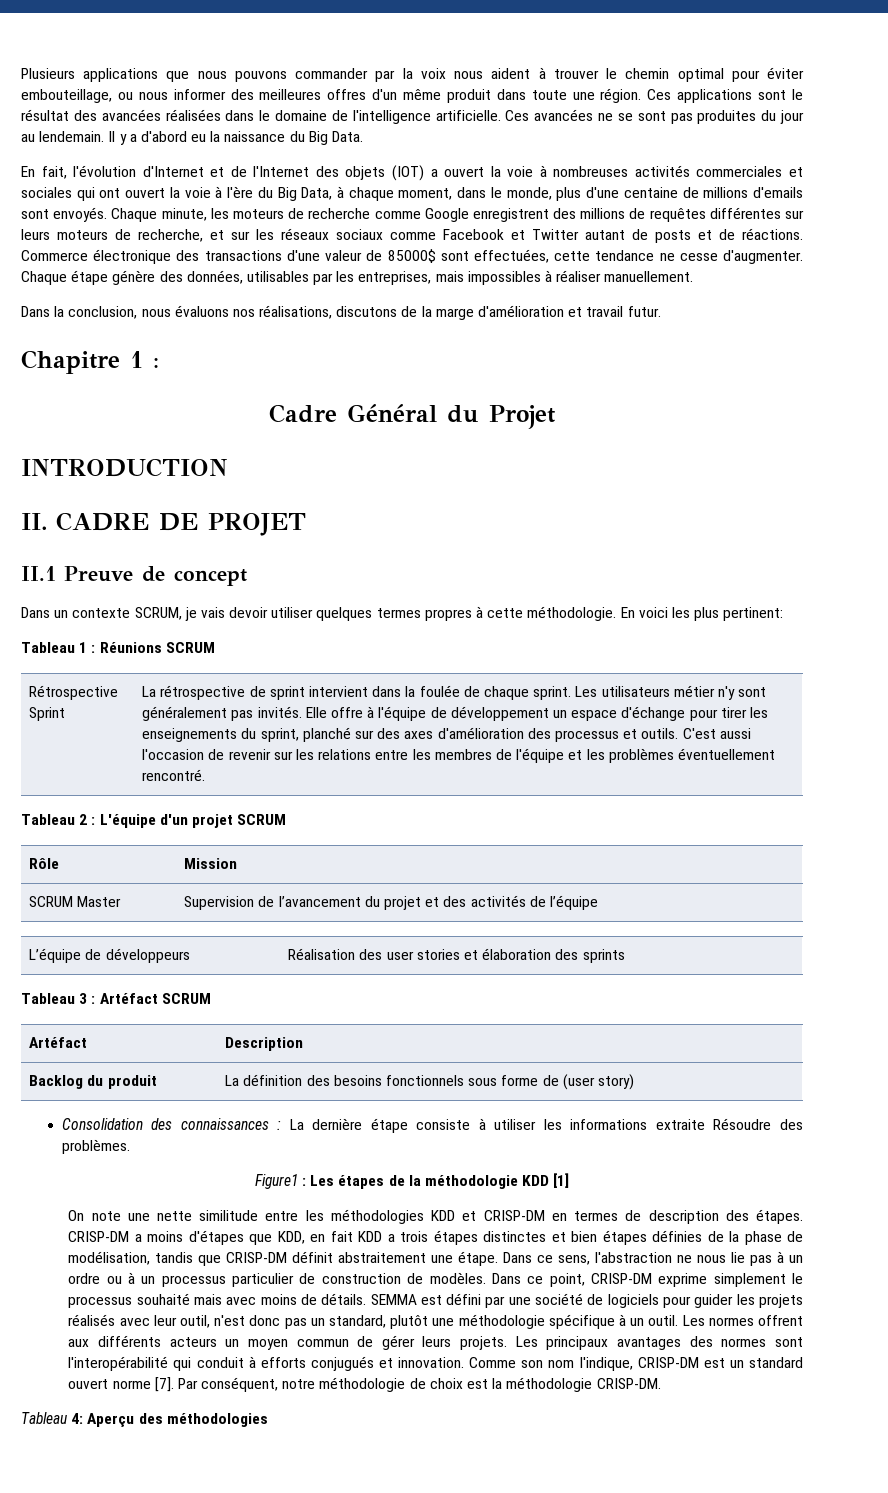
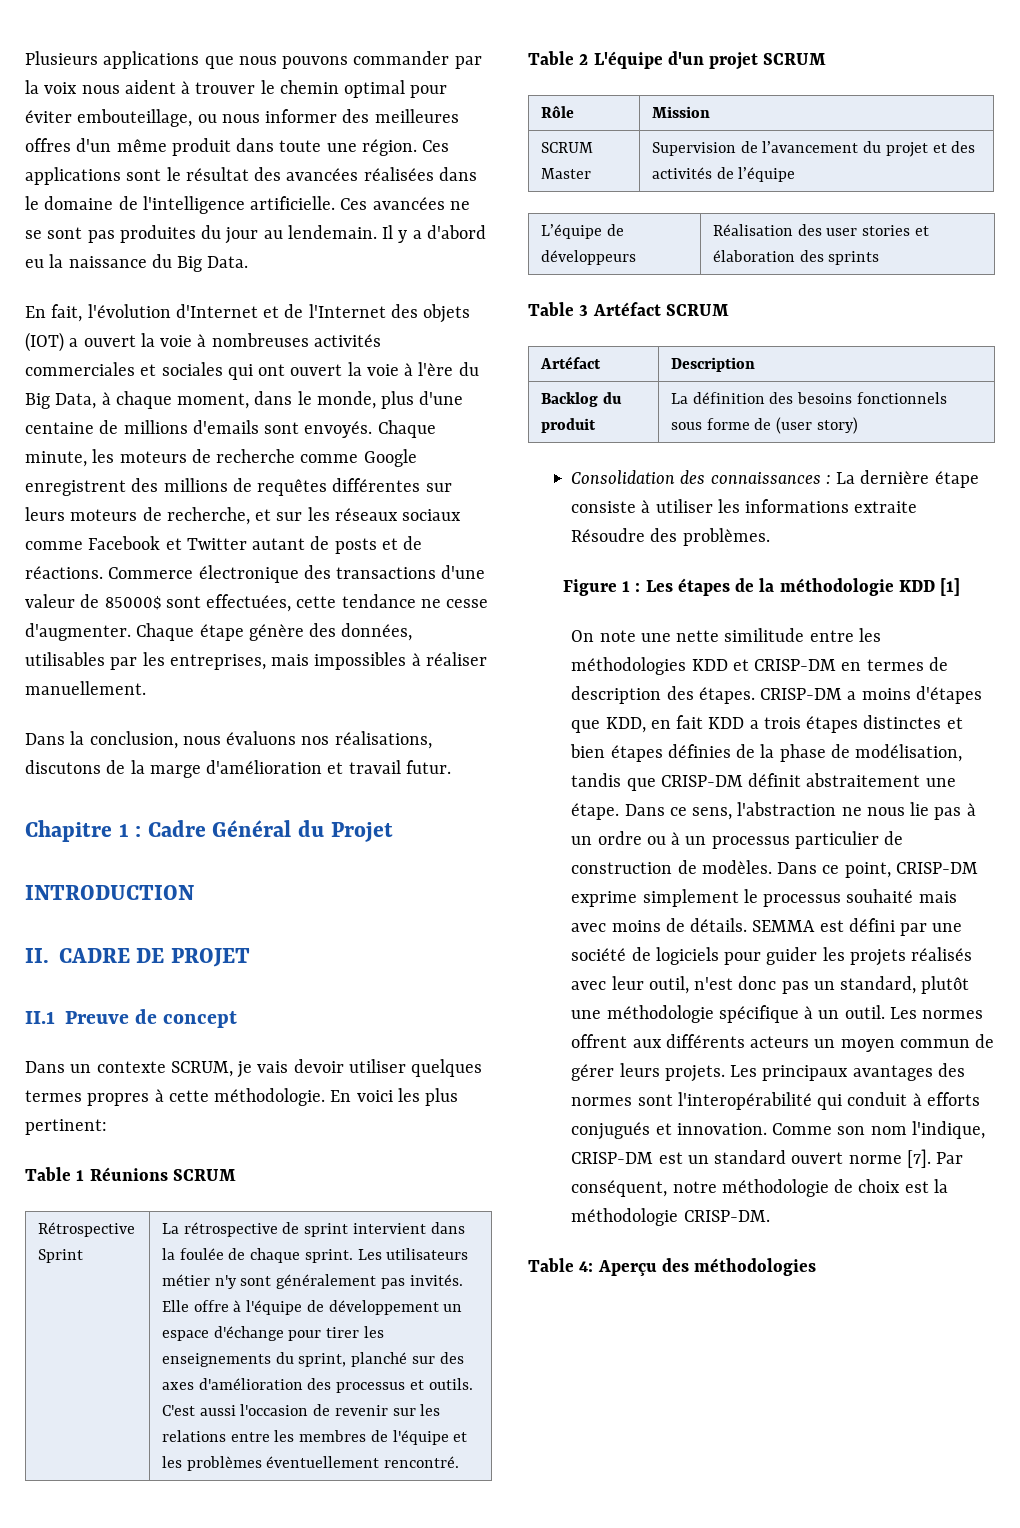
- Chapitre 1 :
- Cadre Général du Projet
+ Chapitre 1 : Cadre Général du Projet
- Tableau 1 : Réunions SCRUM
+ Table 1 Réunions SCRUM
- Tableau 2 : L'équipe d'un projet SCRUM
+ Table 2 L'équipe d'un projet SCRUM
- Tableau 3 : Artéfact SCRUM
+ Table 3 Artéfact SCRUM
- Figure1 : Les étapes de la méthodologie KDD [1]
+ Figure 1 : Les étapes de la méthodologie KDD [1]
- Tableau 4: Aperçu des méthodologies
+ Table 4: Aperçu des méthodologies

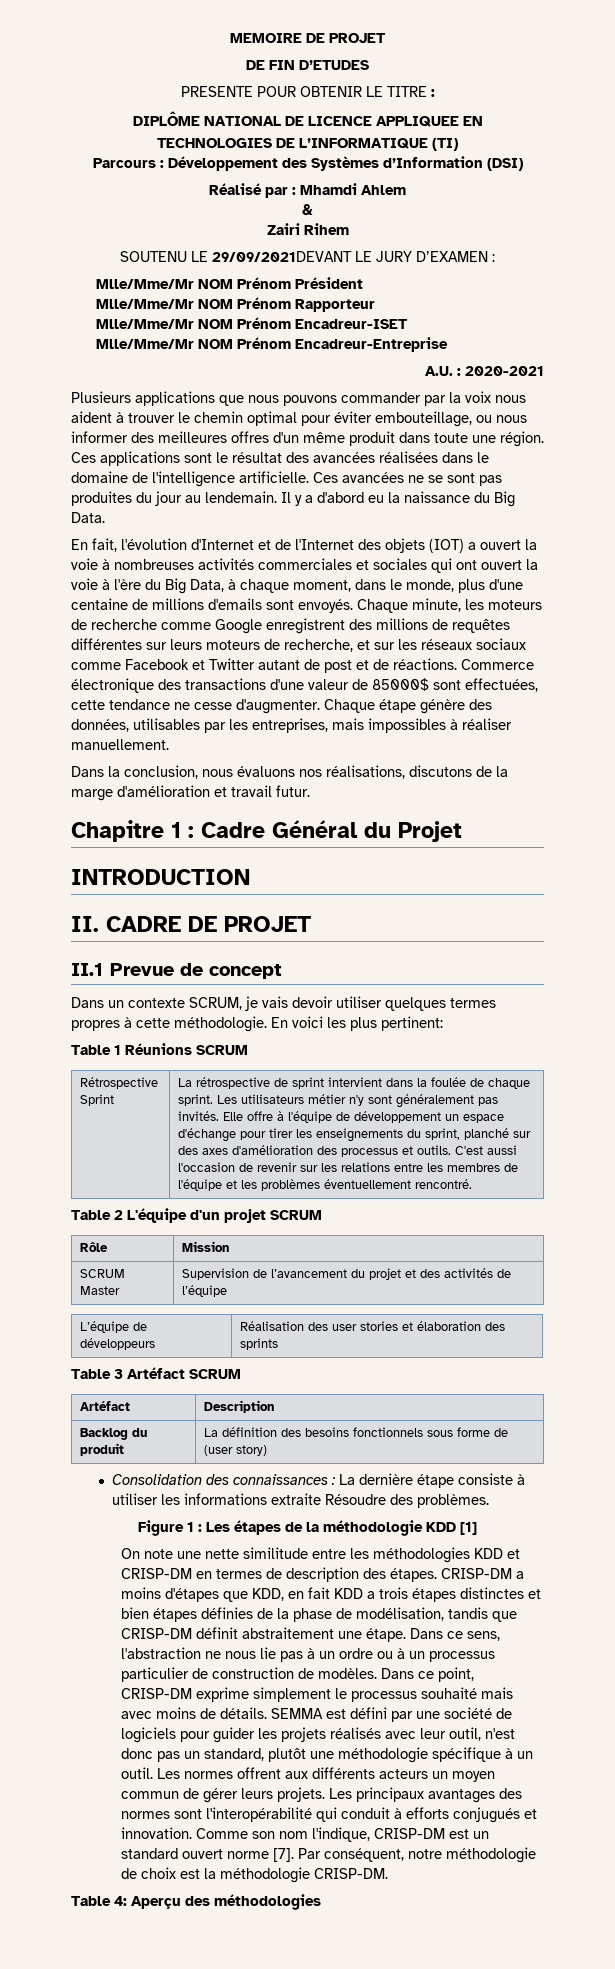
+ MEMOIRE DE PROJET
+ DE FIN D’ETUDES
+ PRESENTE POUR OBTENIR LE TITRE :
+ DIPLÔME NATIONAL DE LICENCE APPLIQUEE EN
+ TECHNOLOGIES DE L’INFORMATIQUE (TI)
+ Parcours : Développement des Systèmes d’Information (DSI)
+ Réalisé par : Mhamdi Ahlem
+ &
+ Zairi Rihem
+ SOUTENU LE 29/09/2021DEVANT LE JURY D’EXAMEN :
+ Mlle/Mme/Mr NOM Prénom Président
+ Mlle/Mme/Mr NOM Prénom Rapporteur
+ Mlle/Mme/Mr NOM Prénom Encadreur-ISET
+ Mlle/Mme/Mr NOM Prénom Encadreur-Entreprise
+ A.U. : 2020-2021
- Chaque minute, les moteurs de recherche comme Google enregistrent des millions de requêtes différentes sur leurs moteurs de recherche, et sur les réseaux sociaux comme Facebook et Twitter autant de posts et de réactions.
+ Chaque minute, les moteurs de recherche comme Google enregistrent des millions de requêtes différentes sur leurs moteurs de recherche, et sur les réseaux sociaux comme Facebook et Twitter autant de post et de réactions.
- II.1 Preuve de concept
+ II.1 Prevue de concept

